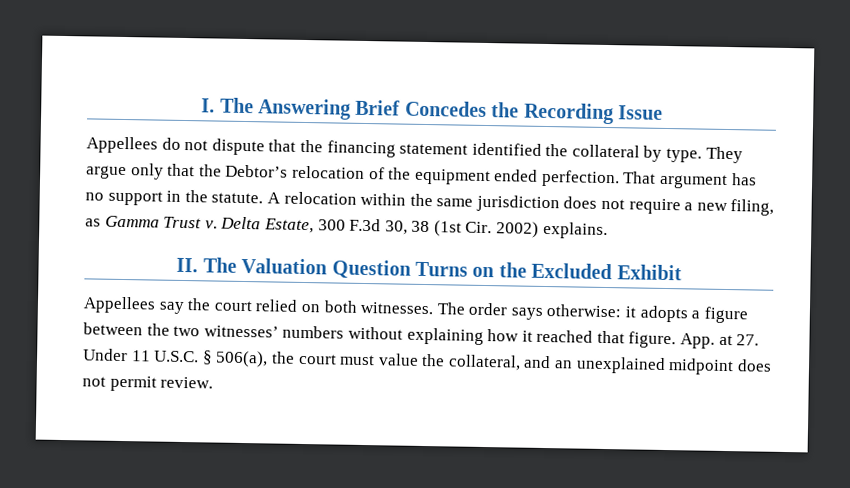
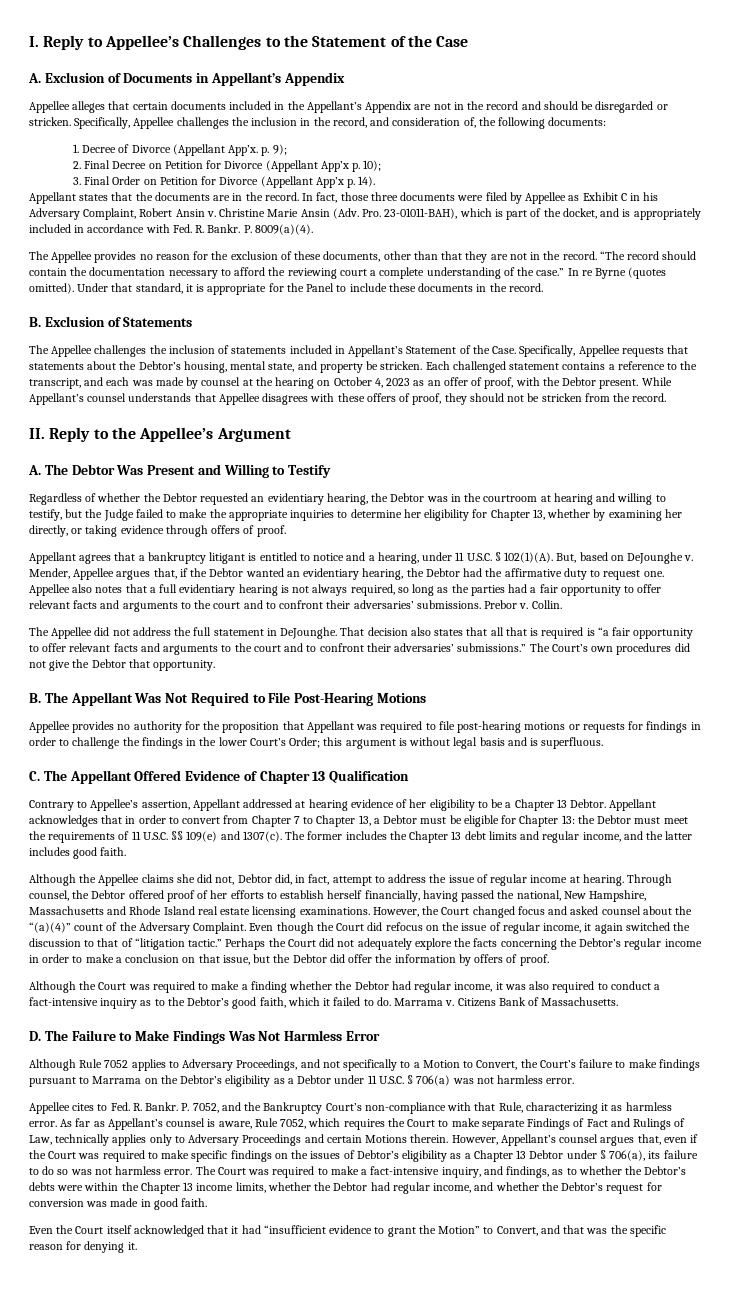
- I. The Answering Brief Concedes the Recording Issue
- Appellees do not dispute that the financing statement identified the collateral by type. They argue only that the Debtor’s relocation of the equipment ended perfection. That argument has no support in the statute. A relocation within the same jurisdiction does not require a new filing, as Gamma Trust v. Delta Estate, 300 F.3d 30, 38 (1st Cir. 2002) explains.
- II. The Valuation Question Turns on the Excluded Exhibit
- Appellees say the court relied on both witnesses. The order says otherwise: it adopts a figure between the two witnesses’ numbers without explaining how it reached that figure. App. at 27. Under 11 U.S.C. § 506(a), the court must value the collateral, and an unexplained midpoint does not permit review.
+ I. Reply to Appellee’s Challenges to the Statement of the Case
+ A. Exclusion of Documents in Appellant’s Appendix
+ Appellee alleges that certain documents included in the Appellant’s Appendix are not in the record and should be disregarded or stricken. Specifically, Appellee challenges the inclusion in the record, and consideration of, the following documents:
+ 1. Decree of Divorce (Appellant App’x. p. 9);
+ 2. Final Decree on Petition for Divorce (Appellant App’x p. 10);
+ 3. Final Order on Petition for Divorce (Appellant App’x p. 14).
+ Appellant states that the documents are in the record. In fact, those three documents were filed by Appellee as Exhibit C in his Adversary Complaint, Robert Ansin v. Christine Marie Ansin (Adv. Pro. 23-01011-BAH), which is part of the docket, and is appropriately included in accordance with Fed. R. Bankr. P. 8009(a)(4).
+ The Appellee provides no reason for the exclusion of these documents, other than that they are not in the record. “The record should contain the documentation necessary to afford the reviewing court a complete understanding of the case.” In re Byrne (quotes omitted). Under that standard, it is appropriate for the Panel to include these documents in the record.
+ B. Exclusion of Statements
+ The Appellee challenges the inclusion of statements included in Appellant’s Statement of the Case. Specifically, Appellee requests that statements about the Debtor’s housing, mental state, and property be stricken. Each challenged statement contains a reference to the transcript, and each was made by counsel at the hearing on October 4, 2023 as an offer of proof, with the Debtor present. While Appellant’s counsel understands that Appellee disagrees with these offers of proof, they should not be stricken from the record.
+ II. Reply to the Appellee’s Argument
+ A. The Debtor Was Present and Willing to Testify
+ Regardless of whether the Debtor requested an evidentiary hearing, the Debtor was in the courtroom at hearing and willing to testify, but the Judge failed to make the appropriate inquiries to determine her eligibility for Chapter 13, whether by examining her directly, or taking evidence through offers of proof.
+ Appellant agrees that a bankruptcy litigant is entitled to notice and a hearing, under 11 U.S.C. § 102(1)(A). But, based on DeJounghe v. Mender, Appellee argues that, if the Debtor wanted an evidentiary hearing, the Debtor had the affirmative duty to request one. Appellee also notes that a full evidentiary hearing is not always required, so long as the parties had a fair opportunity to offer relevant facts and arguments to the court and to confront their adversaries’ submissions. Prebor v. Collin.
+ The Appellee did not address the full statement in DeJounghe. That decision also states that all that is required is “a fair opportunity to offer relevant facts and arguments to the court and to confront their adversaries’ submissions.” The Court’s own procedures did not give the Debtor that opportunity.
+ B. The Appellant Was Not Required to File Post-Hearing Motions
+ Appellee provides no authority for the proposition that Appellant was required to file post-hearing motions or requests for findings in order to challenge the findings in the lower Court’s Order; this argument is without legal basis and is superfluous.
+ C. The Appellant Offered Evidence of Chapter 13 Qualification
+ Contrary to Appellee’s assertion, Appellant addressed at hearing evidence of her eligibility to be a Chapter 13 Debtor. Appellant acknowledges that in order to convert from Chapter 7 to Chapter 13, a Debtor must be eligible for Chapter 13: the Debtor must meet the requirements of 11 U.S.C. §§ 109(e) and 1307(c). The former includes the Chapter 13 debt limits and regular income, and the latter includes good faith.
+ Although the Appellee claims she did not, Debtor did, in fact, attempt to address the issue of regular income at hearing. Through counsel, the Debtor offered proof of her efforts to establish herself financially, having passed the national, New Hampshire, Massachusetts and Rhode Island real estate licensing examinations. However, the Court changed focus and asked counsel about the “(a)(4)” count of the Adversary Complaint. Even though the Court did refocus on the issue of regular income, it again switched the discussion to that of “litigation tactic.” Perhaps the Court did not adequately explore the facts concerning the Debtor’s regular income in order to make a conclusion on that issue, but the Debtor did offer the information by offers of proof.
+ Although the Court was required to make a finding whether the Debtor had regular income, it was also required to conduct a fact-intensive inquiry as to the Debtor’s good faith, which it failed to do. Marrama v. Citizens Bank of Massachusetts.
+ D. The Failure to Make Findings Was Not Harmless Error
+ Although Rule 7052 applies to Adversary Proceedings, and not specifically to a Motion to Convert, the Court’s failure to make findings pursuant to Marrama on the Debtor’s eligibility as a Debtor under 11 U.S.C. § 706(a) was not harmless error.
+ Appellee cites to Fed. R. Bankr. P. 7052, and the Bankruptcy Court’s non-compliance with that Rule, characterizing it as harmless error. As far as Appellant’s counsel is aware, Rule 7052, which requires the Court to make separate Findings of Fact and Rulings of Law, technically applies only to Adversary Proceedings and certain Motions therein. However, Appellant’s counsel argues that, even if the Court was required to make specific findings on the issues of Debtor’s eligibility as a Chapter 13 Debtor under § 706(a), its failure to do so was not harmless error. The Court was required to make a fact-intensive inquiry, and findings, as to whether the Debtor’s debts were within the Chapter 13 income limits, whether the Debtor had regular income, and whether the Debtor’s request for conversion was made in good faith.
+ Even the Court itself acknowledged that it had “insufficient evidence to grant the Motion” to Convert, and that was the specific reason for denying it.

